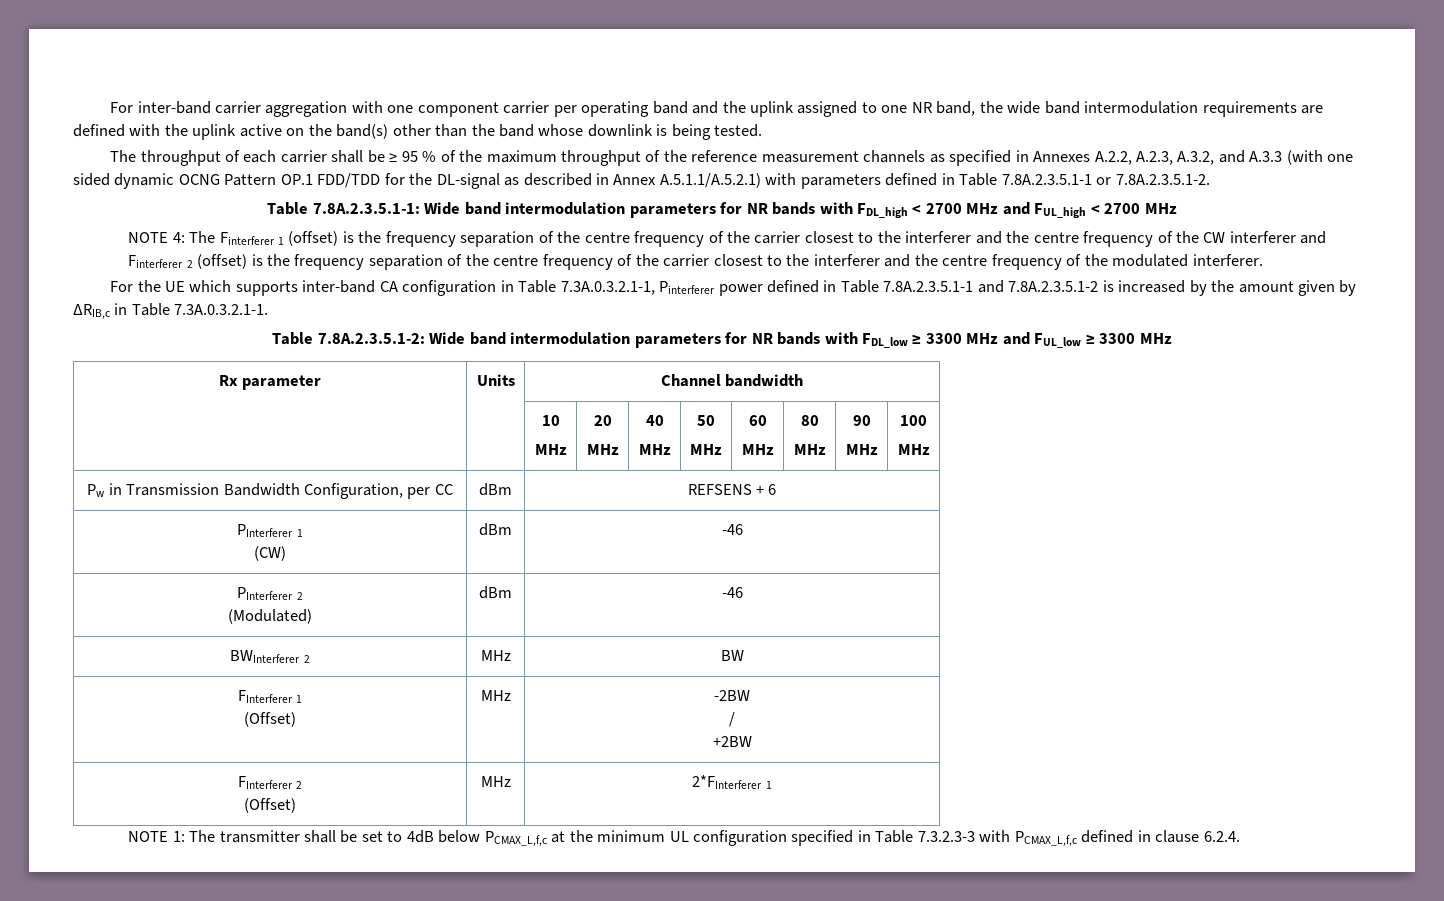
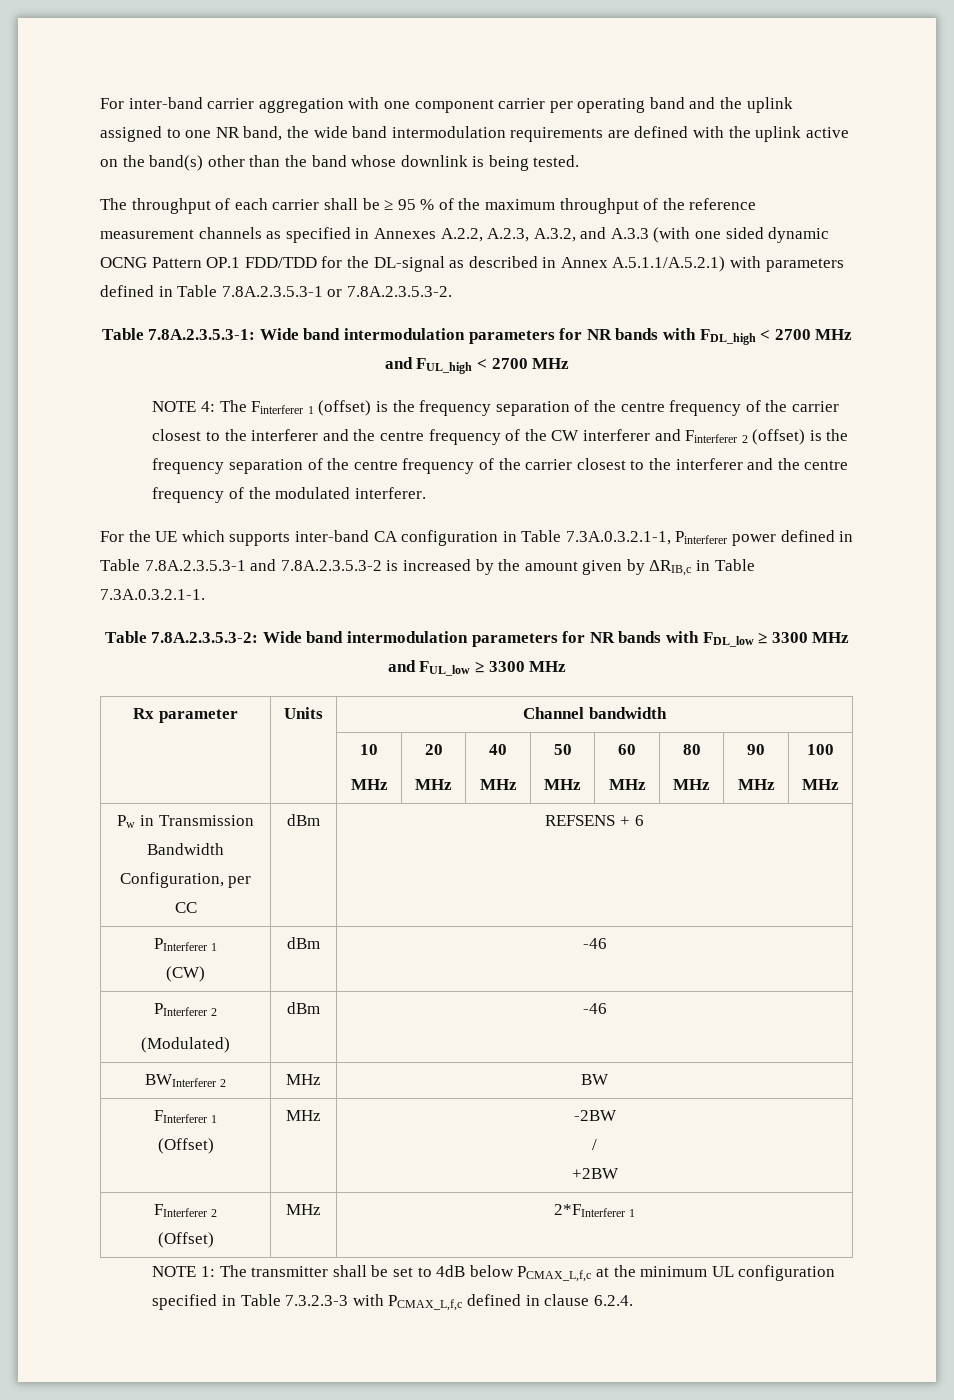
- The throughput of each carrier shall be ≥ 95 % of the maximum throughput of the reference measurement channels as specified in Annexes A.2.2, A.2.3, A.3.2, and A.3.3 (with one sided dynamic OCNG Pattern OP.1 FDD/TDD for the DL-signal as described in Annex A.5.1.1/A.5.2.1) with parameters defined in Table 7.8A.2.3.5.1-1 or 7.8A.2.3.5.1-2.
- Table 7.8A.2.3.5.1-1:
+ The throughput of each carrier shall be ≥ 95 % of the maximum throughput of the reference measurement channels as specified in Annexes A.2.2, A.2.3, A.3.2, and A.3.3 (with one sided dynamic OCNG Pattern OP.1 FDD/TDD for the DL-signal as described in Annex A.5.1.1/A.5.2.1) with parameters defined in Table 7.8A.2.3.5.3-1 or 7.8A.2.3.5.3-2.
+ Table 7.8A.2.3.5.3-1:
- For the UE which supports inter-band CA configuration in Table 7.3A.0.3.2.1-1, Pinterferer power defined in Table 7.8A.2.3.5.1-1 and 7.8A.2.3.5.1-2 is increased by the amount given by ΔRIB,c in Table 7.3A.0.3.2.1-1.
+ For the UE which supports inter-band CA configuration in Table 7.3A.0.3.2.1-1, Pinterferer power defined in Table 7.8A.2.3.5.3-1 and 7.8A.2.3.5.3-2 is increased by the amount given by ΔRIB,c in Table 7.3A.0.3.2.1-1.
- Table 7.8A.2.3.5.1-2: Wide band intermodulation parameters for NR bands with FDL_low ≥ 3300 MHz and FUL_low ≥ 3300 MHz
+ Table 7.8A.2.3.5.3-2: Wide band intermodulation parameters for NR bands with FDL_low ≥ 3300 MHz and FUL_low ≥ 3300 MHz

